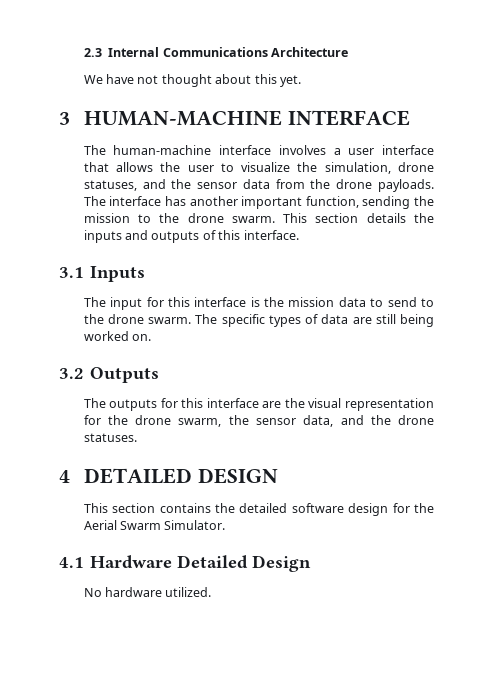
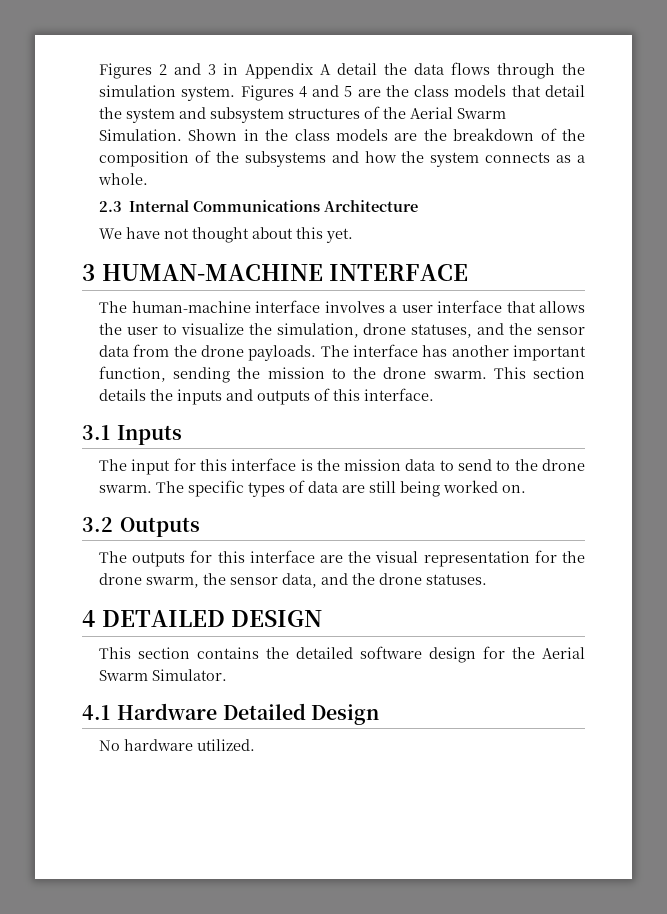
+ Figures 2 and 3 in Appendix A detail the data flows through the simulation system. Figures 4 and 5 are the class models that detail the system and subsystem structures of the Aerial Swarm Simulation. Shown in the class models are the breakdown of the composition of the subsystems and how the system connects as a whole.

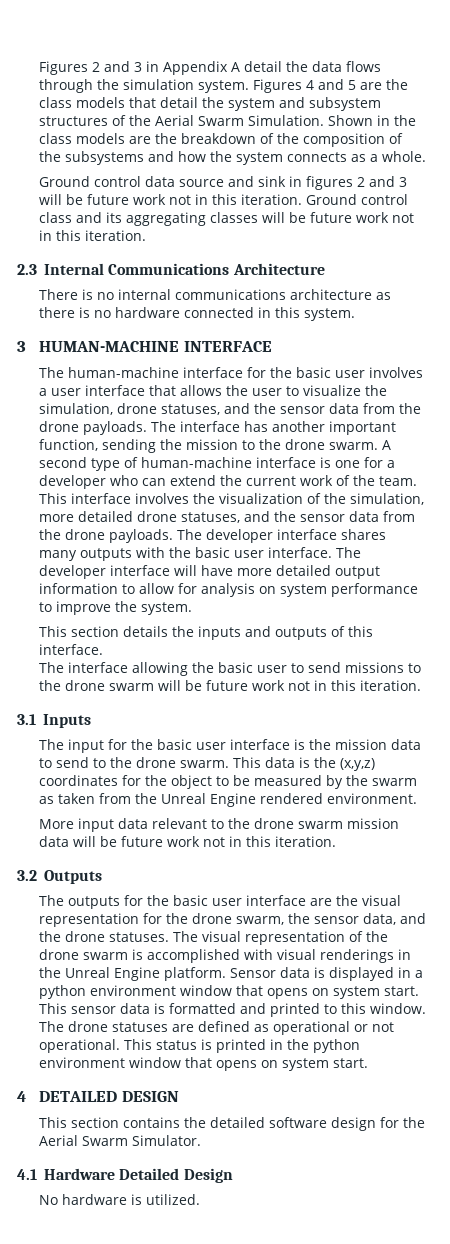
+ Ground control data source and sink in figures 2 and 3 will be future work not in this iteration. Ground control class and its aggregating classes will be future work not in this iteration.
  2.3 Internal Communications Architecture
- We have not thought about this yet.
+ There is no internal communications architecture as there is no hardware connected in this system.
- The human-machine interface involves a user interface that allows the user to visualize the simulation, drone statuses, and the sensor data from the drone payloads.
+ The human-machine interface for the basic user involves a user interface that allows the user to visualize the simulation, drone statuses, and the sensor data from the drone payloads.
- The interface has another important function, sending the mission to the drone swarm. This section details the inputs and outputs of this interface.
+ The interface has another important function, sending the mission to the drone swarm. A second type of human-machine interface is one for a developer who can extend the current work of the team. This interface involves the visualization of the simulation, more detailed drone statuses, and the sensor data from the drone payloads. The developer interface shares many outputs with the basic user interface. The developer interface will have more detailed output information to allow for analysis on system performance to improve the system.
+ This section details the inputs and outputs of this interface.
+ The interface allowing the basic user to send missions to the drone swarm will be future work not in this iteration.
- The input for this interface is the mission data to send to the drone swarm.
+ The input for the basic user interface is the mission data to send to the drone swarm.
- The specific types of data are still being worked on.
+ This data is the (x,y,z) coordinates for the object to be measured by the swarm as taken from the Unreal Engine rendered environment.
+ More input data relevant to the drone swarm mission data will be future work not in this iteration.
- The outputs for this interface are the visual representation for the drone swarm, the sensor data, and the drone statuses.
+ The outputs for the basic user interface are the visual representation for the drone swarm, the sensor data, and the drone statuses. The visual representation of the drone swarm is accomplished with visual renderings in the Unreal Engine platform. Sensor data is displayed in a python environment window that opens on system start. This sensor data is formatted and printed to this window. The drone statuses are defined as operational or not operational. This status is printed in the python environment window that opens on system start.
- No hardware utilized.
+ No hardware is utilized.

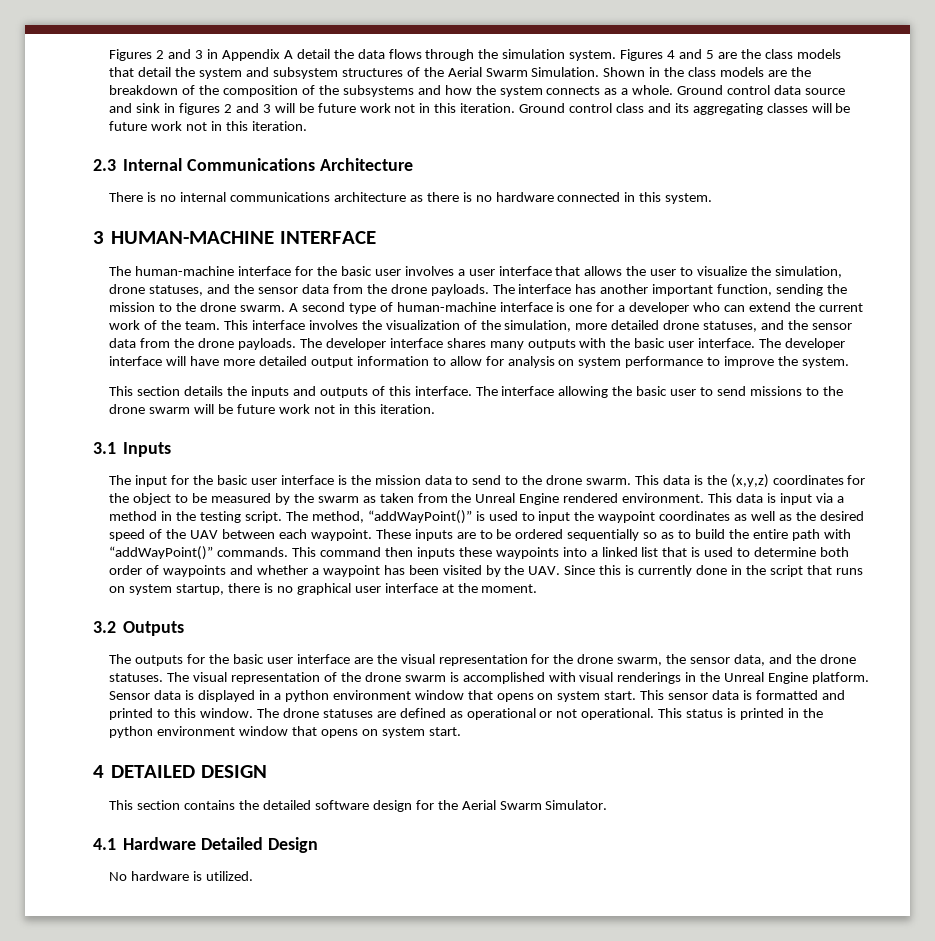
- Shown in the class models are the breakdown of the composition of the subsystems and how the system connects as a whole.
- Ground control data source and sink in figures 2 and 3 will be future work not in this iteration.
+ Shown in the class models are the breakdown of the composition of the subsystems and how the system connects as a whole. Ground control data source and sink in figures 2 and 3 will be future work not in this iteration.
- This section details the inputs and outputs of this interface.
- The interface allowing the basic user to send missions to the drone swarm will be future work not in this iteration.
+ This section details the inputs and outputs of this interface. The interface allowing the basic user to send missions to the drone swarm will be future work not in this iteration.
- This data is the (x,y,z) coordinates for the object to be measured by the swarm as taken from the Unreal Engine rendered environment.
- More input data relevant to the drone swarm mission data will be future work not in this iteration.
+ This data is the (x,y,z) coordinates for the object to be measured by the swarm as taken from the Unreal Engine rendered environment. This data is input via a method in the testing script. The method, “addWayPoint()” is used to input the waypoint coordinates as well as the desired speed of the UAV between each waypoint. These inputs are to be ordered sequentially so as to build the entire path with “addWayPoint()” commands. This command then inputs these waypoints into a linked list that is used to determine both order of waypoints and whether a waypoint has been visited by the UAV. Since this is currently done in the script that runs on system startup, there is no graphical user interface at the moment.

